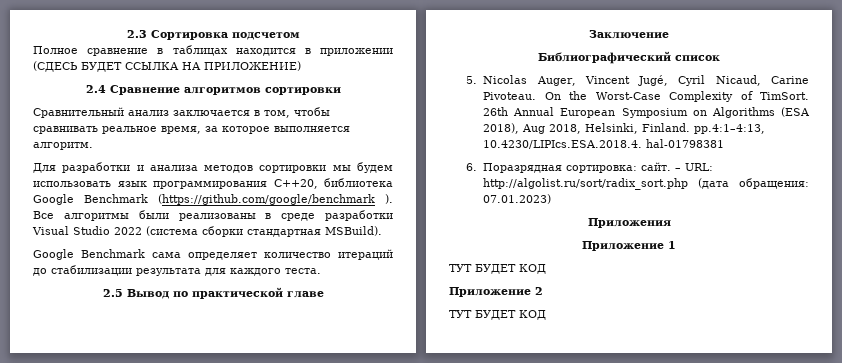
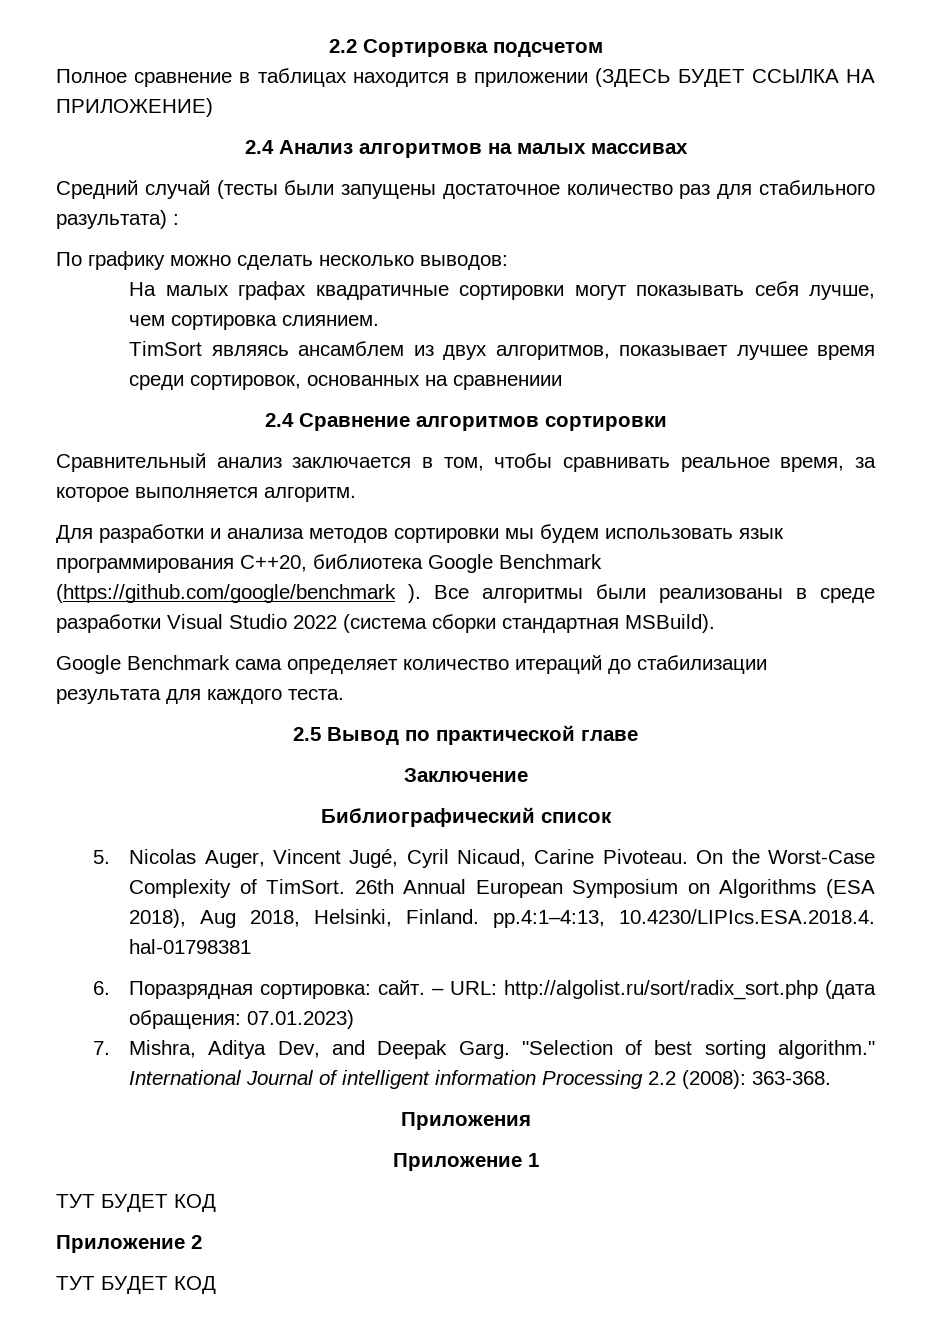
- 2.3 Сортировка подсчетом
+ 2.2 Сортировка подсчетом
- Полное сравнение в таблицах находится в приложении (СДЕСЬ БУДЕТ ССЫЛКА НА ПРИЛОЖЕНИЕ)
+ Полное сравнение в таблицах находится в приложении (ЗДЕСЬ БУДЕТ ССЫЛКА НА ПРИЛОЖЕНИЕ)
+ 2.4 Анализ алгоритмов на малых массивах
+ Средний случай (тесты были запущены достаточное количество раз для стабильного разультата) :
+ По графику можно сделать несколько выводов:
+ На малых графах квадратичные сортировки могут показывать себя лучше, чем сортировка слиянием.
+ TimSort являясь ансамблем из двух алгоритмов, показывает лучшее время среди сортировок, основанных на сравнениии
+ 7. Mishra, Aditya Dev, and Deepak Garg. "Selection of best sorting algorithm." International Journal of intelligent information Processing 2.2 (2008): 363-368.

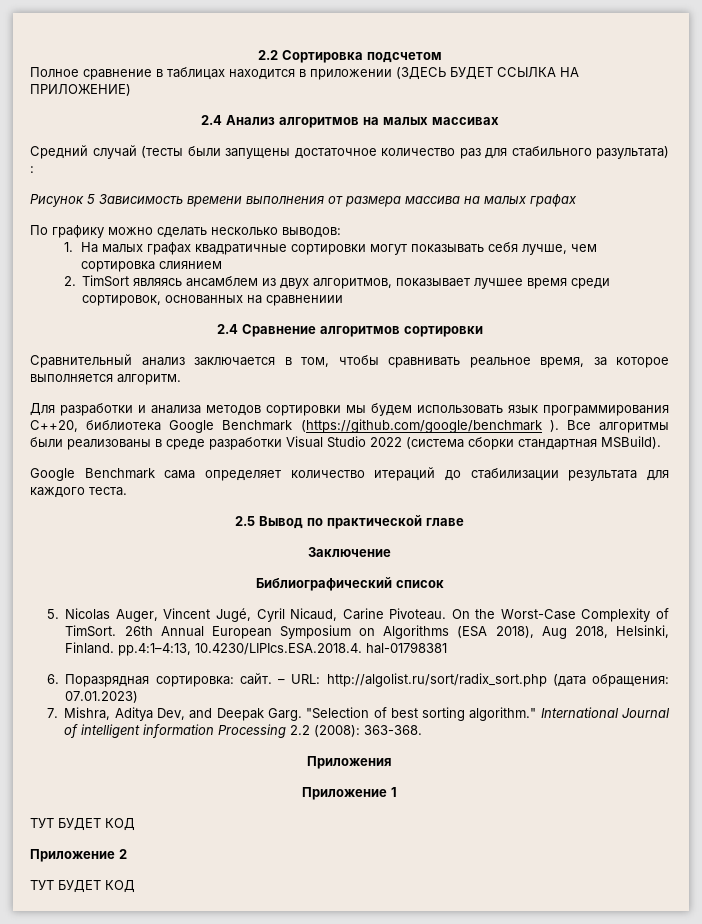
+ Рисунок 5 Зависимость времени выполнения от размера массива на малых графах
- На малых графах квадратичные сортировки могут показывать себя лучше, чем сортировка слиянием.
- TimSort являясь ансамблем из двух алгоритмов, показывает лучшее время среди сортировок, основанных на сравнениии
+ 1. На малых графах квадратичные сортировки могут показывать себя лучше, чем сортировка слиянием
+ 2. TimSort являясь ансамблем из двух алгоритмов, показывает лучшее время среди сортировок, основанных на сравнениии

